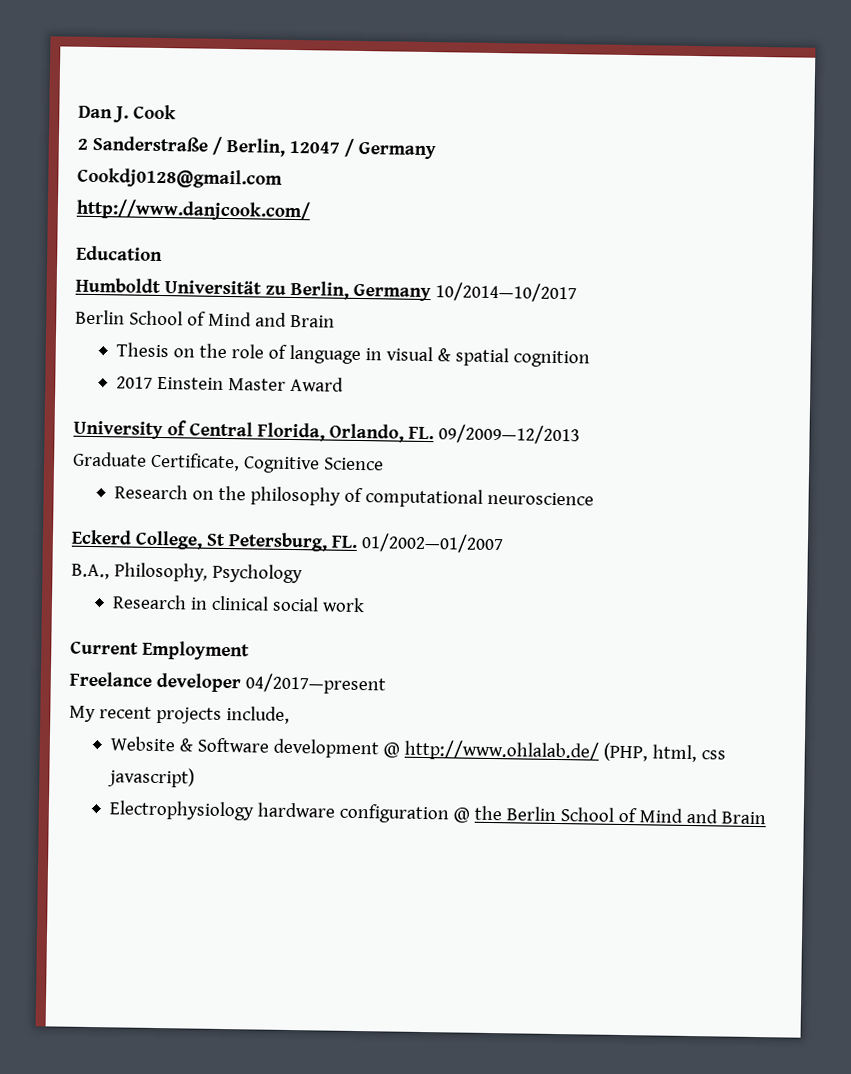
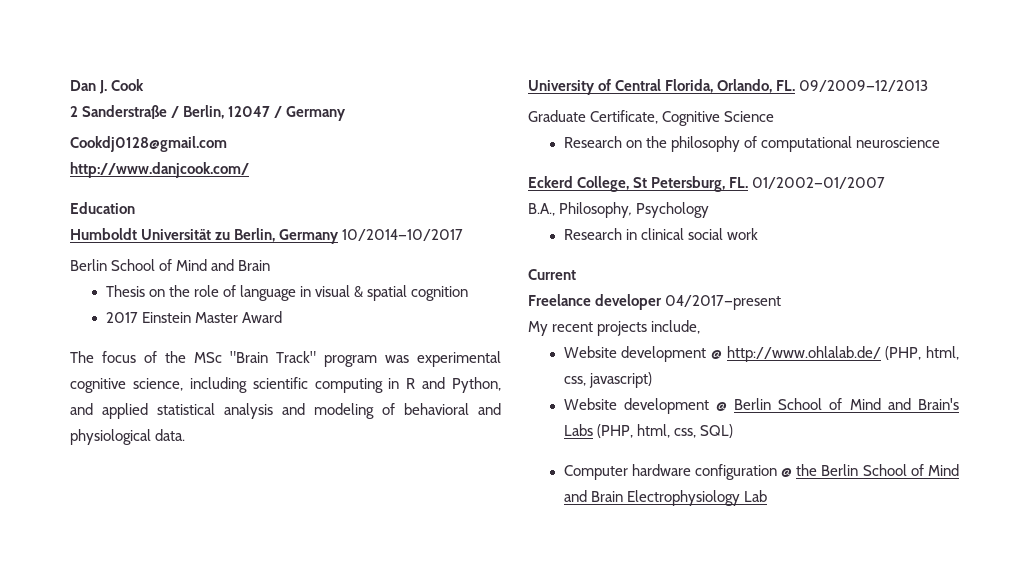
+ The focus of the MSc "Brain Track" program was experimental cognitive science, including scientific computing in R and Python, and applied statistical analysis and modeling of behavioral and physiological data.
- Current Employment
+ Current
- Website & Software development @ http://www.ohlalab.de/ (PHP, html, css javascript)
+ Website development @ http://www.ohlalab.de/ (PHP, html, css, javascript)
- Electrophysiology hardware configuration @ the Berlin School of Mind and Brain
+ Website development @ Berlin School of Mind and Brain's Labs (PHP, html, css, SQL)
+ Computer hardware configuration @ the Berlin School of Mind and Brain Electrophysiology Lab

